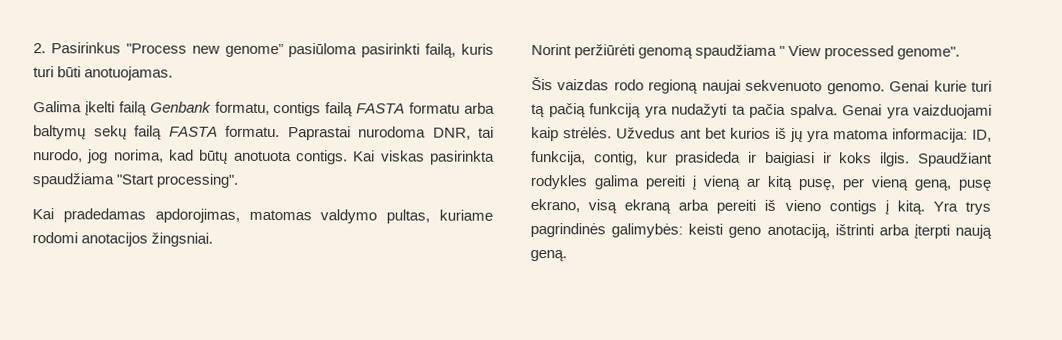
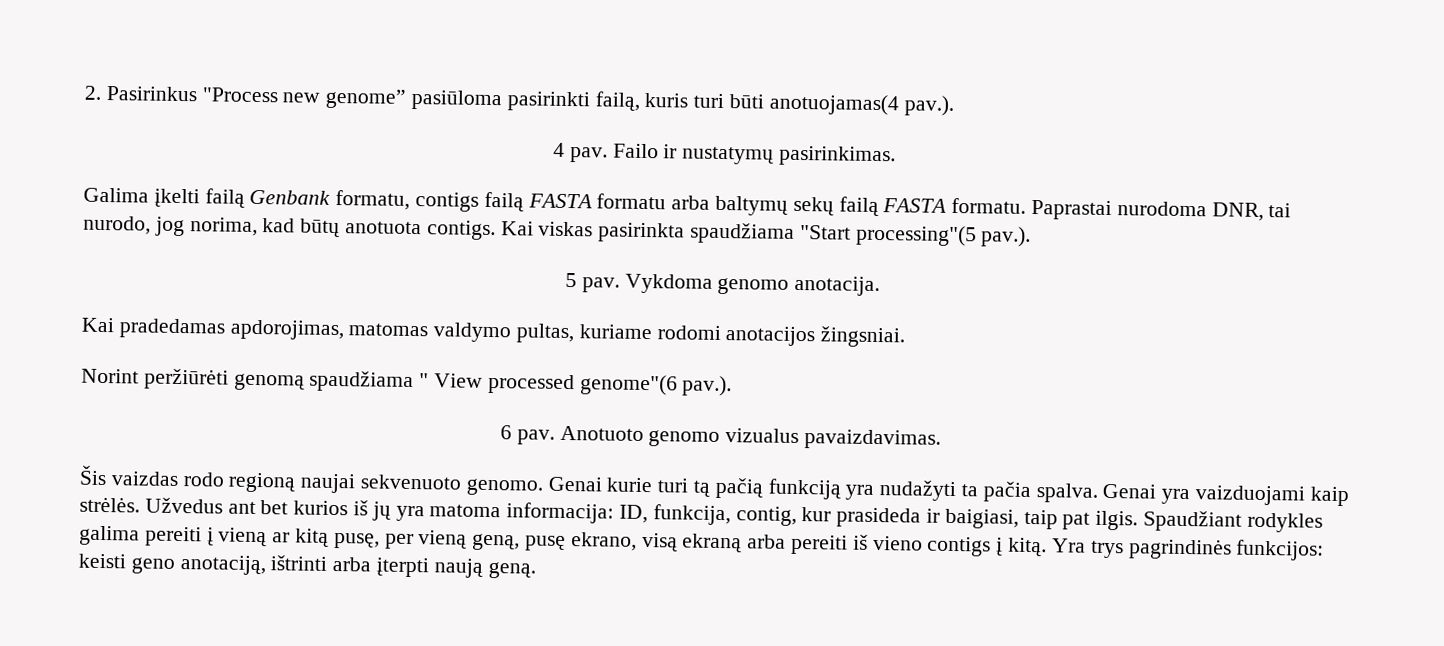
- 2. Pasirinkus "Process new genome” pasiūloma pasirinkti failą, kuris turi būti anotuojamas.
+ 2. Pasirinkus "Process new genome” pasiūloma pasirinkti failą, kuris turi būti anotuojamas(4 pav.).
+ 4 pav. Failo ir nustatymų pasirinkimas.
- Kai viskas pasirinkta spaudžiama "Start processing".
+ Kai viskas pasirinkta spaudžiama "Start processing"(5 pav.).
+ 5 pav. Vykdoma genomo anotacija.
- Norint peržiūrėti genomą spaudžiama " View processed genome".
+ Norint peržiūrėti genomą spaudžiama " View processed genome"(6 pav.).
+ 6 pav. Anotuoto genomo vizualus pavaizdavimas.
- Užvedus ant bet kurios iš jų yra matoma informacija: ID, funkcija, contig, kur prasideda ir baigiasi ir koks ilgis.
+ Užvedus ant bet kurios iš jų yra matoma informacija: ID, funkcija, contig, kur prasideda ir baigiasi, taip pat ilgis.
- Yra trys pagrindinės galimybės: keisti geno anotaciją, ištrinti arba įterpti naują geną.
+ Yra trys pagrindinės funkcijos: keisti geno anotaciją, ištrinti arba įterpti naują geną.

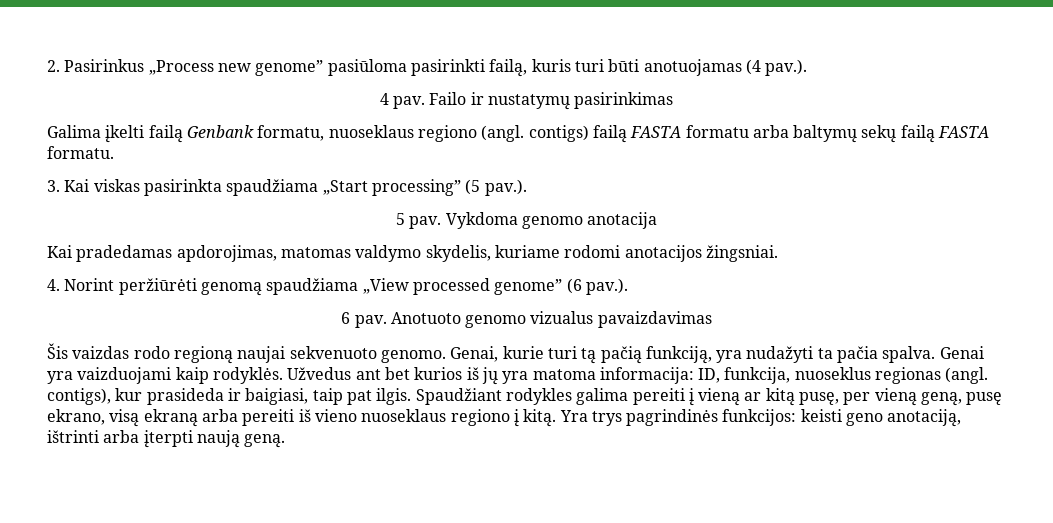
- 2. Pasirinkus "Process new genome” pasiūloma pasirinkti failą, kuris turi būti anotuojamas(4 pav.).
+ 2. Pasirinkus „Process new genome” pasiūloma pasirinkti failą, kuris turi būti anotuojamas (4 pav.).
- Failo ir nustatymų pasirinkimas.
+ Failo ir nustatymų pasirinkimas
- Galima įkelti failą Genbank formatu, contigs failą FASTA formatu arba baltymų sekų failą FASTA formatu. Paprastai nurodoma DNR, tai nurodo, jog norima, kad būtų anotuota contigs. Kai viskas pasirinkta spaudžiama "Start processing"(5 pav.).
+ Galima įkelti failą Genbank formatu, nuoseklaus regiono (angl. contigs) failą FASTA formatu arba baltymų sekų failą FASTA formatu.
+ 3. Kai viskas pasirinkta spaudžiama „Start processing” (5 pav.).
- Vykdoma genomo anotacija.
+ Vykdoma genomo anotacija
- Kai pradedamas apdorojimas, matomas valdymo pultas, kuriame rodomi anotacijos žingsniai.
+ Kai pradedamas apdorojimas, matomas valdymo skydelis, kuriame rodomi anotacijos žingsniai.
- Norint peržiūrėti genomą spaudžiama " View processed genome"(6 pav.).
+ 4. Norint peržiūrėti genomą spaudžiama „View processed genome” (6 pav.).
- Anotuoto genomo vizualus pavaizdavimas.
+ Anotuoto genomo vizualus pavaizdavimas
- Genai kurie turi tą pačią funkciją yra nudažyti ta pačia spalva.
+ Genai, kurie turi tą pačią funkciją, yra nudažyti ta pačia spalva.
- Genai yra vaizduojami kaip strėlės.
+ Genai yra vaizduojami kaip rodyklės.
- Užvedus ant bet kurios iš jų yra matoma informacija: ID, funkcija, contig, kur prasideda ir baigiasi, taip pat ilgis.
+ Užvedus ant bet kurios iš jų yra matoma informacija: ID, funkcija, nuoseklus regionas (angl. contigs), kur prasideda ir baigiasi, taip pat ilgis.
- Spaudžiant rodykles galima pereiti į vieną ar kitą pusę, per vieną geną, pusę ekrano, visą ekraną arba pereiti iš vieno contigs į kitą.
+ Spaudžiant rodykles galima pereiti į vieną ar kitą pusę, per vieną geną, pusę ekrano, visą ekraną arba pereiti iš vieno nuoseklaus regiono į kitą.

